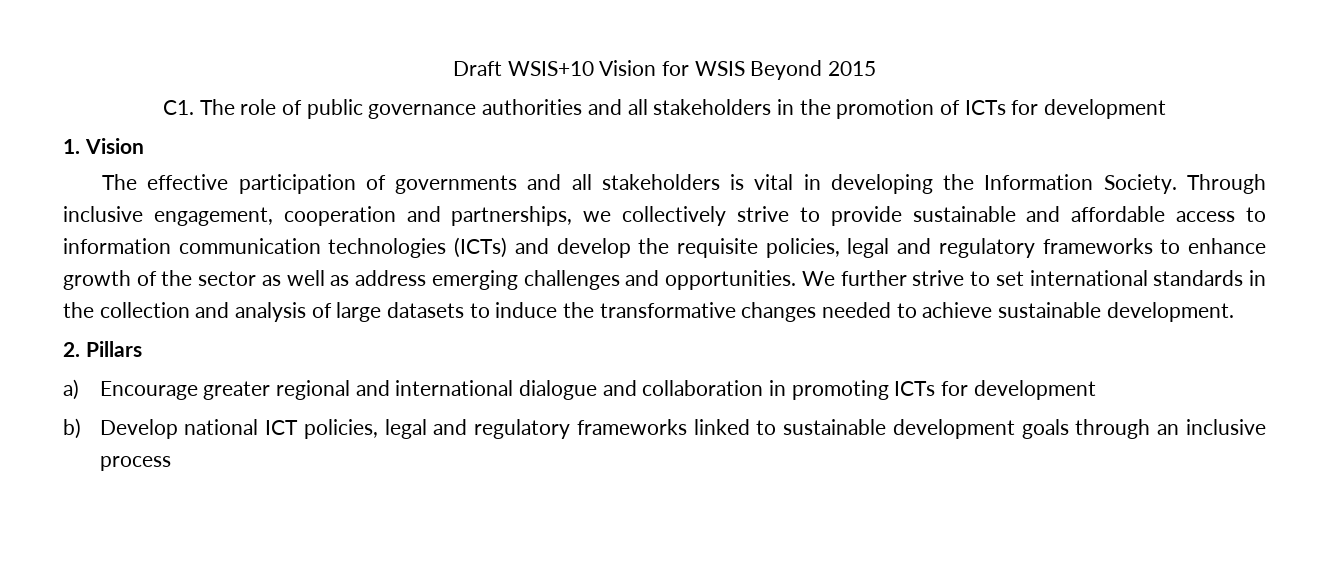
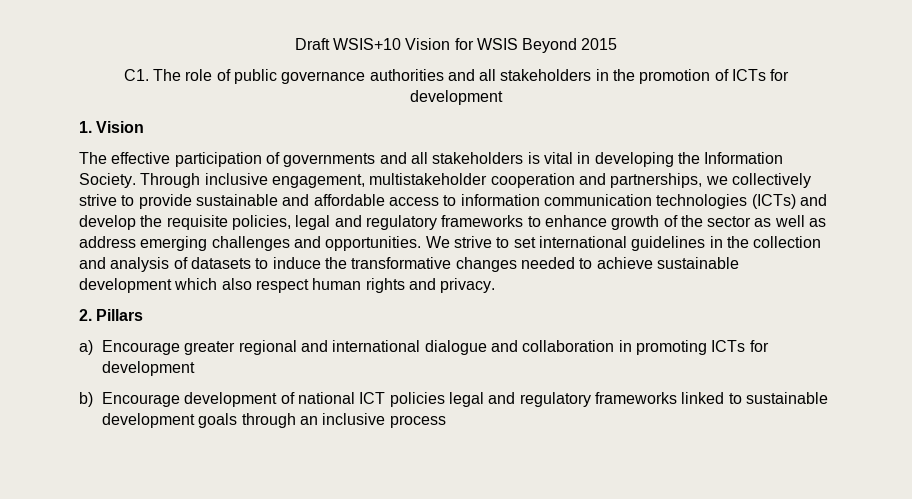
- Through inclusive engagement, cooperation and partnerships, we collectively strive to provide sustainable and affordable access to information communication technologies (ICTs) and develop the requisite policies, legal and regulatory frameworks to enhance growth of the sector as well as address emerging challenges and opportunities.
+ Through inclusive engagement, multistakeholder cooperation and partnerships, we collectively strive to provide sustainable and affordable access to information communication technologies (ICTs) and develop the requisite policies, legal and regulatory frameworks to enhance growth of the sector as well as address emerging challenges and opportunities.
- We further strive to set international standards in the collection and analysis of large datasets to induce the transformative changes needed to achieve sustainable development.
+ We strive to set international guidelines in the collection and analysis of datasets to induce the transformative changes needed to achieve sustainable development which also respect human rights and privacy.
- b) Develop national ICT policies, legal and regulatory frameworks linked to sustainable development goals through an inclusive process
+ b) Encourage development of national ICT policies legal and regulatory frameworks linked to sustainable development goals through an inclusive process

